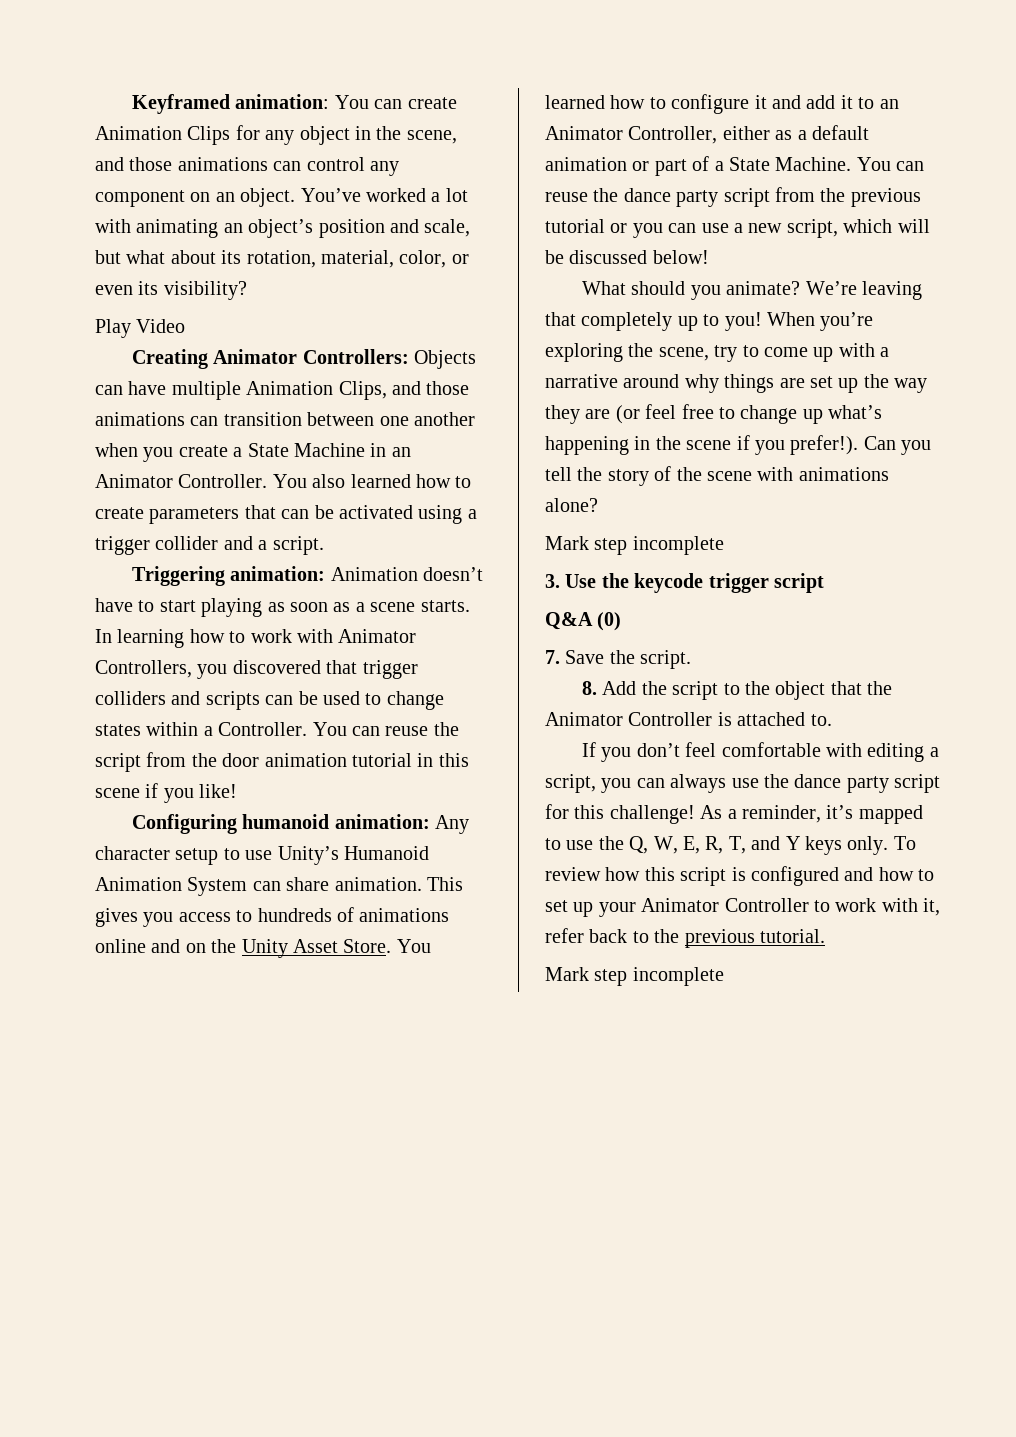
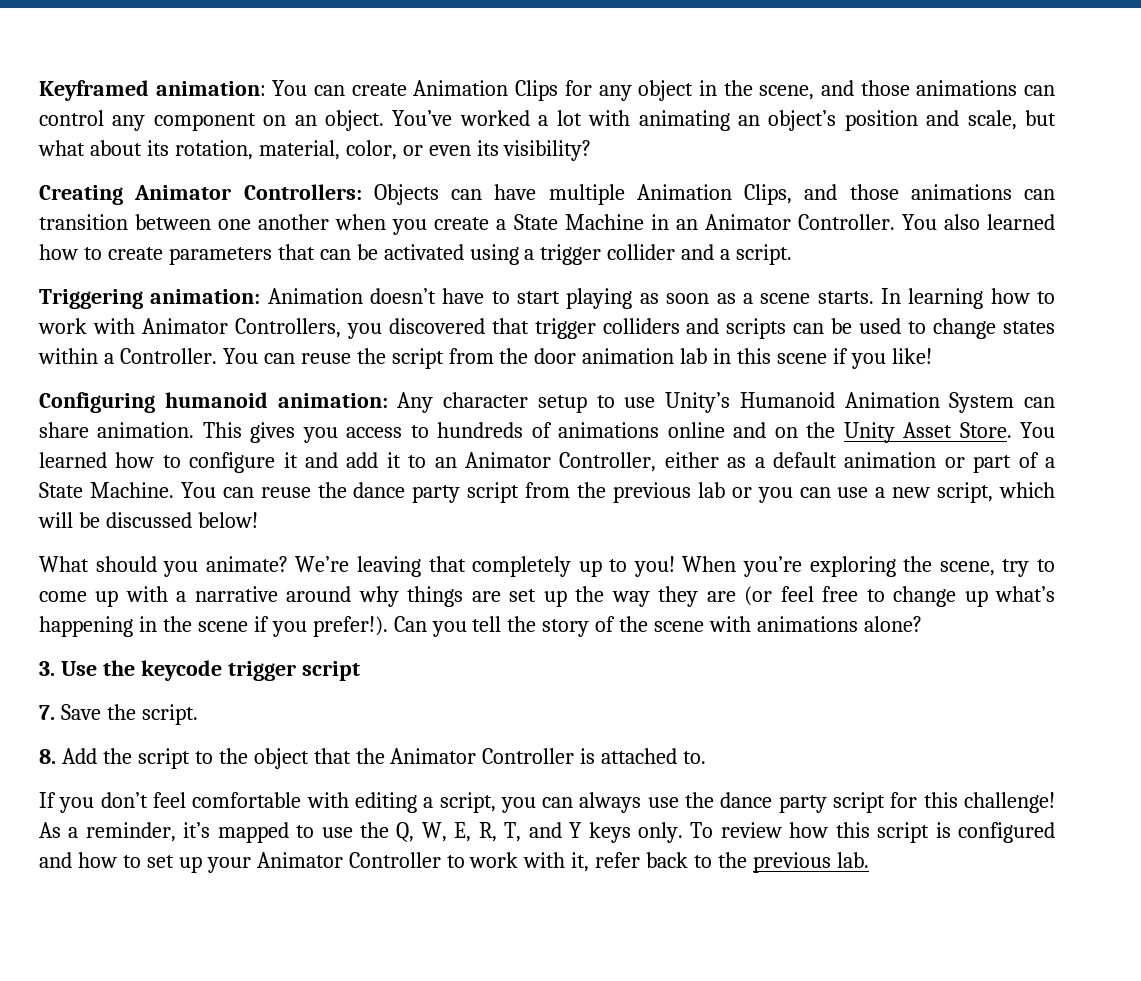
- Play Video
- You can reuse the script from the door animation tutorial in this scene if you like!
+ You can reuse the script from the door animation lab in this scene if you like!
- You can reuse the dance party script from the previous tutorial or you can use a new script, which will be discussed below!
+ You can reuse the dance party script from the previous lab or you can use a new script, which will be discussed below!
  Can you tell the story of the scene with animations alone?
- Mark step incomplete
- Q&A (0)
- To review how this script is configured and how to set up your Animator Controller to work with it, refer back to the previous tutorial.
- Mark step incomplete
+ To review how this script is configured and how to set up your Animator Controller to work with it, refer back to the previous lab.

